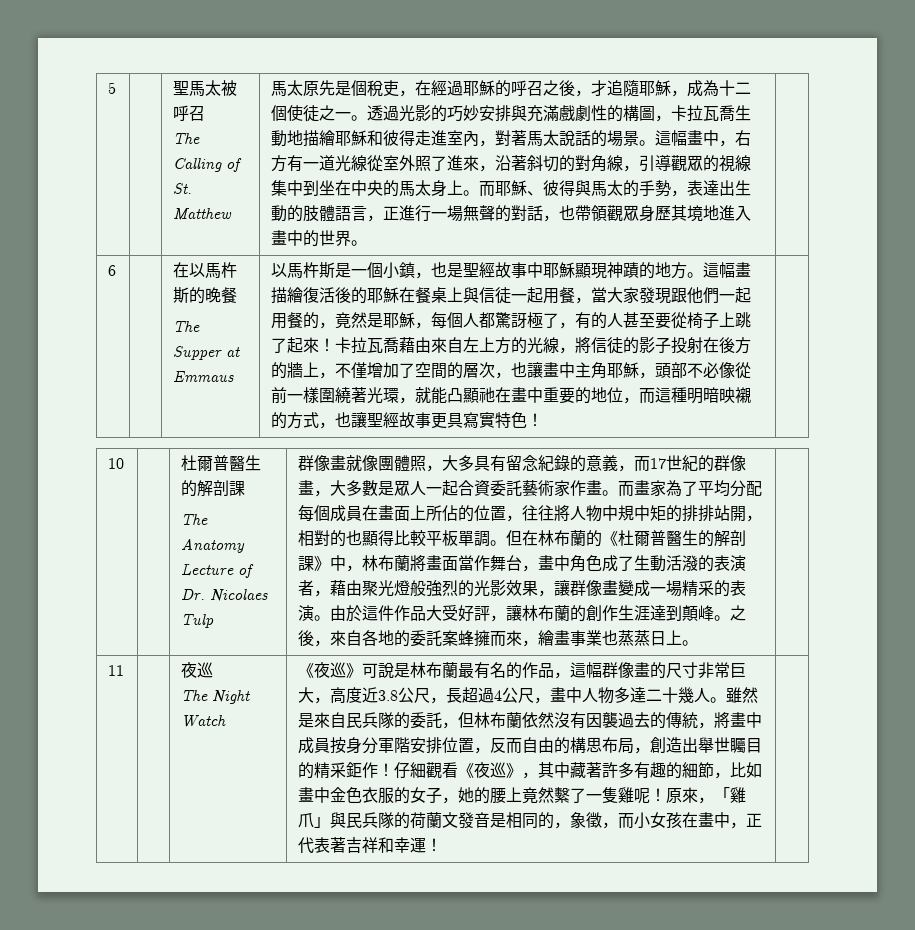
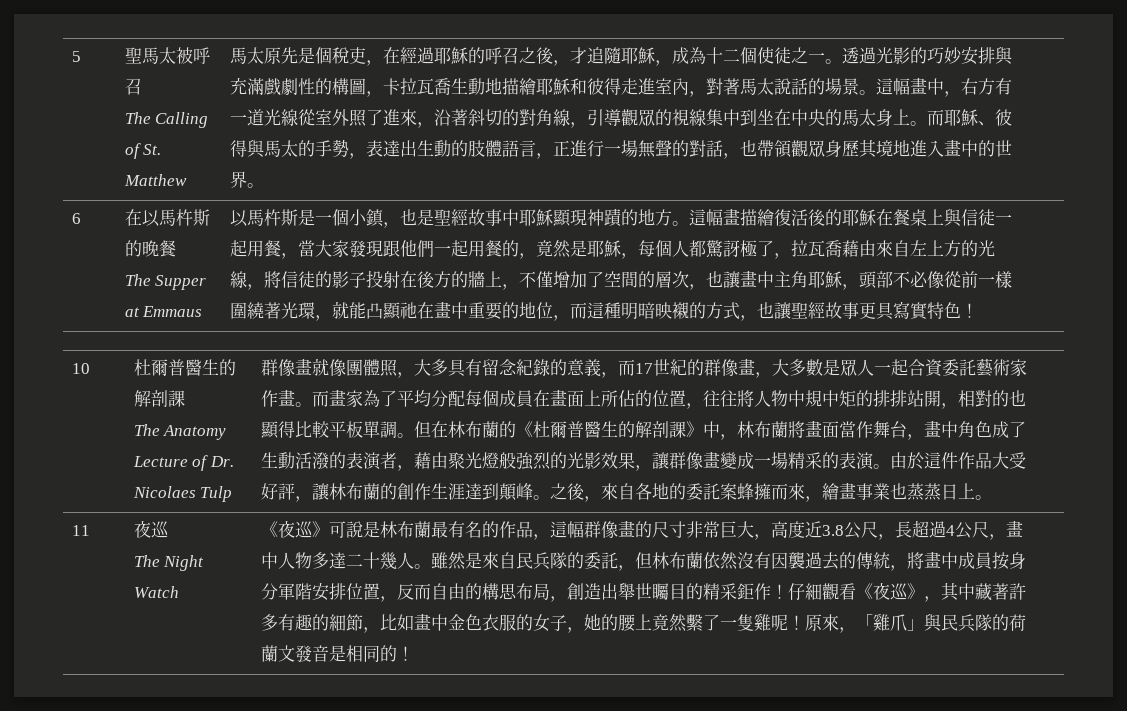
- 這幅畫描繪復活後的耶穌在餐桌上與信徒一起用餐，當大家發現跟他們一起用餐的，竟然是耶穌，每個人都驚訝極了，有的人甚至要從椅子上跳了起來！卡拉瓦喬藉由來自左上方的光線，將信徒的影子投射在後方的牆上，不僅增加了空間的層次，也讓畫中主角耶穌，頭部不必像從前一樣圍繞著光環，就能凸顯祂在畫中重要的地位，而這種明暗映襯的方式，也讓聖經故事更具寫實特色！
+ 這幅畫描繪復活後的耶穌在餐桌上與信徒一起用餐，當大家發現跟他們一起用餐的，竟然是耶穌，每個人都驚訝極了，拉瓦喬藉由來自左上方的光線，將信徒的影子投射在後方的牆上，不僅增加了空間的層次，也讓畫中主角耶穌，頭部不必像從前一樣圍繞著光環，就能凸顯祂在畫中重要的地位，而這種明暗映襯的方式，也讓聖經故事更具寫實特色！
- 原來，「雞爪」與民兵隊的荷蘭文發音是相同的，象徵，而小女孩在畫中，正代表著吉祥和幸運！
+ 原來，「雞爪」與民兵隊的荷蘭文發音是相同的！

